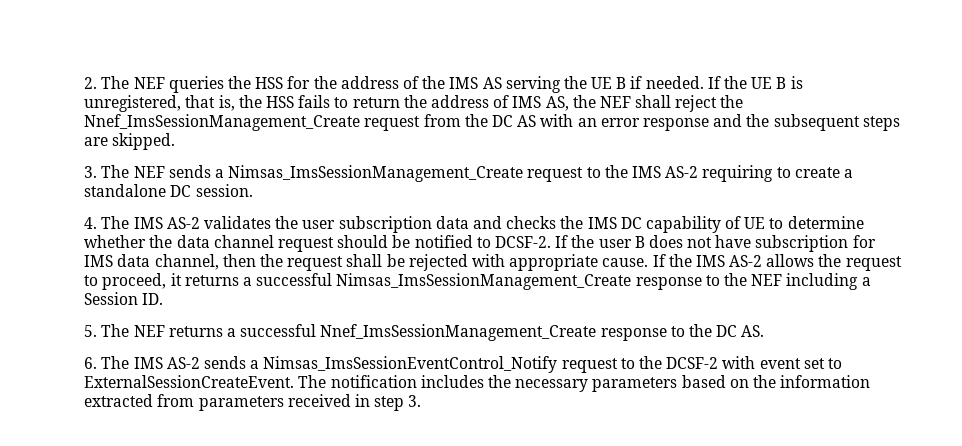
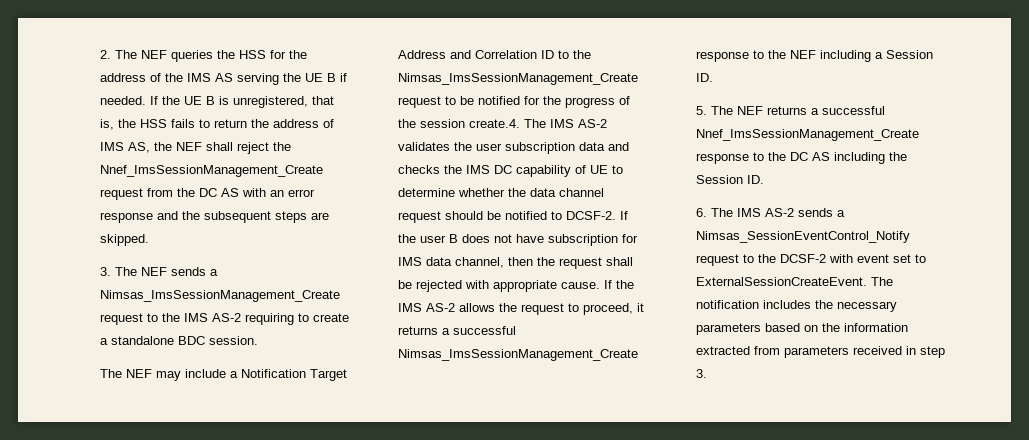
- 3. The NEF sends a Nimsas_ImsSessionManagement_Create request to the IMS AS-2 requiring to create a standalone DC session.
+ 3. The NEF sends a Nimsas_ImsSessionManagement_Create request to the IMS AS-2 requiring to create a standalone BDC session.
- 4. The IMS AS-2 validates the user subscription data and checks the IMS DC capability of UE to determine whether the data channel request should be notified to DCSF-2.
+ The NEF may include a Notification Target Address and Correlation ID to the Nimsas_ImsSessionManagement_Create request to be notified for the progress of the session create.4. The IMS AS-2 validates the user subscription data and checks the IMS DC capability of UE to determine whether the data channel request should be notified to DCSF-2.
- 5. The NEF returns a successful Nnef_ImsSessionManagement_Create response to the DC AS.
+ 5. The NEF returns a successful Nnef_ImsSessionManagement_Create response to the DC AS including the Session ID.
- 6. The IMS AS-2 sends a Nimsas_ImsSessionEventControl_Notify request to the DCSF-2 with event set to ExternalSessionCreateEvent.
+ 6. The IMS AS-2 sends a Nimsas_SessionEventControl_Notify request to the DCSF-2 with event set to ExternalSessionCreateEvent.

